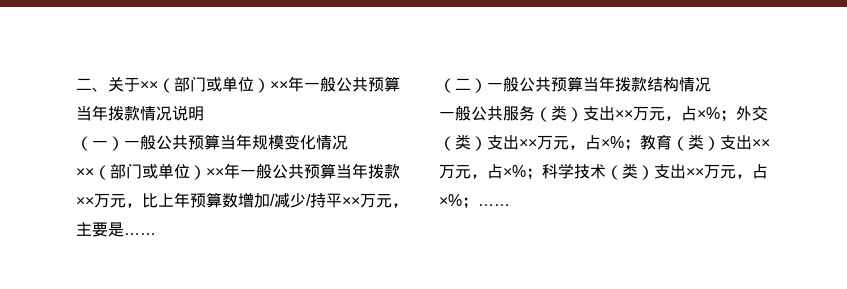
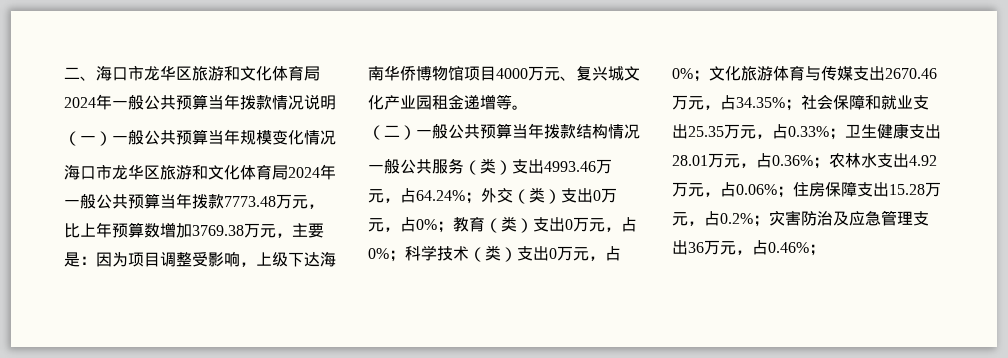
- 二、关于××（部门或单位）××年一般公共预算当年拨款情况说明
+ 二、海口市龙华区旅游和文化体育局2024年一般公共预算当年拨款情况说明
- ××（部门或单位）××年一般公共预算当年拨款××万元，比上年预算数增加/减少/持平××万元，主要是……
+ 海口市龙华区旅游和文化体育局2024年一般公共预算当年拨款7773.48万元，比上年预算数增加3769.38万元，主要是：因为项目调整受影响，上级下达海南华侨博物馆项目4000万元、复兴城文化产业园租金递增等。
- 一般公共服务（类）支出××万元，占×%；外交（类）支出××万元，占×%；教育（类）支出××万元，占×%；科学技术（类）支出××万元，占×%；……
+ 一般公共服务（类）支出4993.46万元，占64.24%；外交（类）支出0万元，占0%；教育（类）支出0万元，占0%；科学技术（类）支出0万元，占0%；文化旅游体育与传媒支出2670.46万元，占34.35%；社会保障和就业支出25.35万元，占0.33%；卫生健康支出28.01万元，占0.36%；农林水支出4.92万元，占0.06%；住房保障支出15.28万元，占0.2%；灾害防治及应急管理支出36万元，占0.46%；

